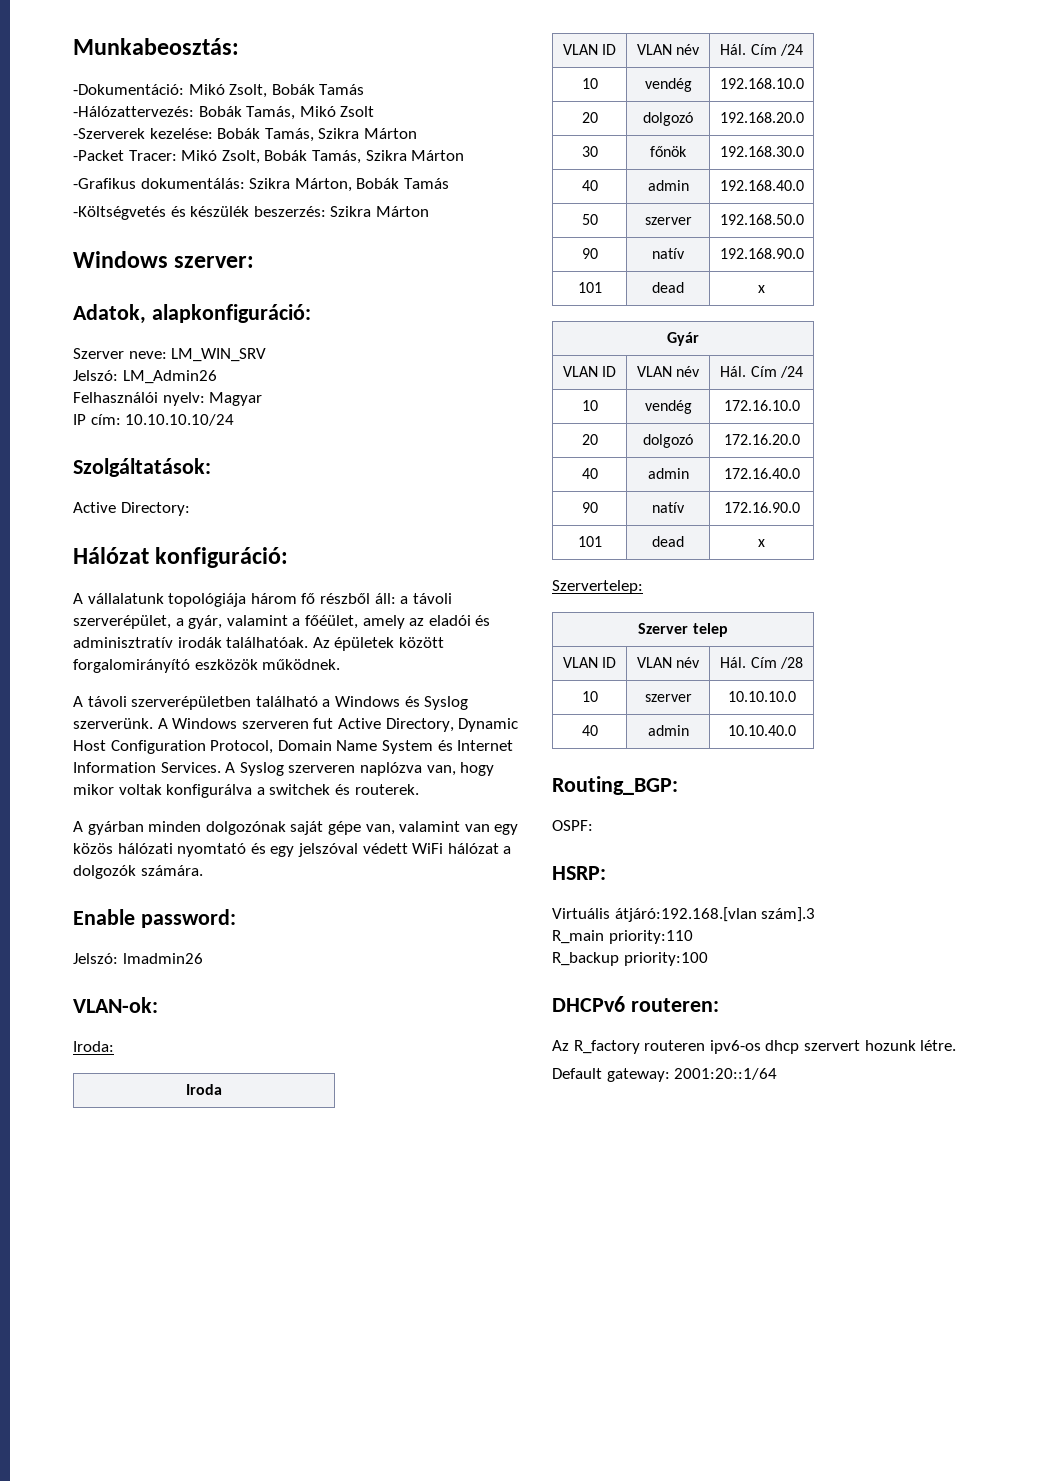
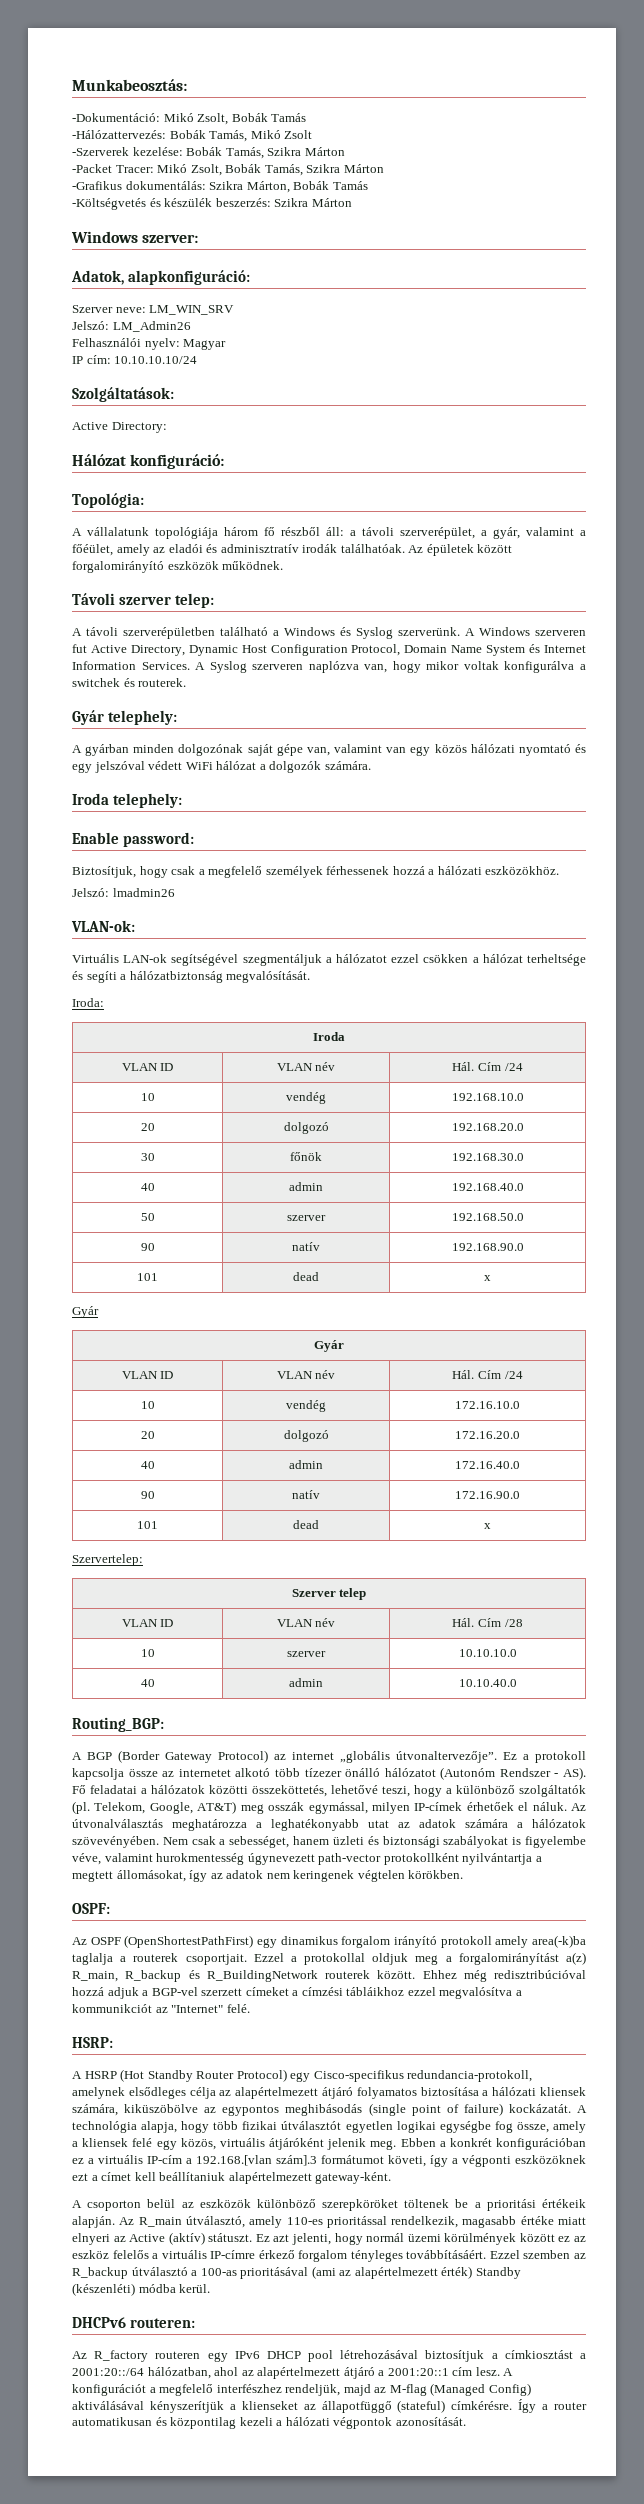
+ Topológia:
+ Távoli szerver telep:
+ Gyár telephely:
+ Iroda telephely:
+ Biztosítjuk, hogy csak a megfelelő személyek férhessenek hozzá a hálózati eszközökhöz.
  Jelszó: lmadmin26
  VLAN-ok:
+ Virtuális LAN-ok segítségével szegmentáljuk a hálózatot ezzel csökken a hálózat terheltsége és segíti a hálózatbiztonság megvalósítását.
  90 | natív | 192.168.90.0
  101 | dead | x
+ Gyár
+ A BGP (Border Gateway Protocol) az internet „globális útvonaltervezője”. Ez a protokoll kapcsolja össze az internetet alkotó több tízezer önálló hálózatot (Autonóm Rendszer - AS). Fő feladatai a hálózatok közötti összeköttetés, lehetővé teszi, hogy a különböző szolgáltatók (pl. Telekom, Google, AT&T) meg osszák egymással, milyen IP-címek érhetőek el náluk. Az útvonalválasztás meghatározza a leghatékonyabb utat az adatok számára a hálózatok szövevényében. Nem csak a sebességet, hanem üzleti és biztonsági szabályokat is figyelembe véve, valamint hurokmentesség úgynevezett path-vector protokollként nyilvántartja a megtett állomásokat, így az adatok nem keringenek végtelen körökben.
  OSPF:
+ Az OSPF (OpenShortestPathFirst) egy dinamikus forgalom irányító protokoll amely area(-k)ba taglalja a routerek csoportjait. Ezzel a protokollal oldjuk meg a forgalomirányítást a(z) R_main, R_backup és R_BuildingNetwork routerek között. Ehhez még redisztribúcióval hozzá adjuk a BGP-vel szerzett címeket a címzési tábláikhoz ezzel megvalósítva a kommunikciót az "Internet" felé.
  HSRP:
- Virtuális átjáró:192.168.[vlan szám].3
- R_main priority:110
- R_backup priority:100
+ A HSRP (Hot Standby Router Protocol) egy Cisco-specifikus redundancia-protokoll, amelynek elsődleges célja az alapértelmezett átjáró folyamatos biztosítása a hálózati kliensek számára, kiküszöbölve az egypontos meghibásodás (single point of failure) kockázatát. A technológia alapja, hogy több fizikai útválasztót egyetlen logikai egységbe fog össze, amely a kliensek felé egy közös, virtuális átjáróként jelenik meg. Ebben a konkrét konfigurációban ez a virtuális IP-cím a 192.168.[vlan szám].3 formátumot követi, így a végponti eszközöknek ezt a címet kell beállítaniuk alapértelmezett gateway-ként.
+ A csoporton belül az eszközök különböző szerepköröket töltenek be a prioritási értékeik alapján. Az R_main útválasztó, amely 110-es prioritással rendelkezik, magasabb értéke miatt elnyeri az Active (aktív) státuszt. Ez azt jelenti, hogy normál üzemi körülmények között ez az eszköz felelős a virtuális IP-címre érkező forgalom tényleges továbbításáért. Ezzel szemben az R_backup útválasztó a 100-as prioritásával (ami az alapértelmezett érték) Standby (készenléti) módba kerül.
- Az R_factory routeren ipv6-os dhcp szervert hozunk létre.
- Default gateway: 2001:20::1/64
+ Az R_factory routeren egy IPv6 DHCP pool létrehozásával biztosítjuk a címkiosztást a 2001:20::/64 hálózatban, ahol az alapértelmezett átjáró a 2001:20::1 cím lesz. A konfigurációt a megfelelő interfészhez rendeljük, majd az M-flag (Managed Config) aktiválásával kényszerítjük a klienseket az állapotfüggő (stateful) címkérésre. Így a router automatikusan és központilag kezeli a hálózati végpontok azonosítását.

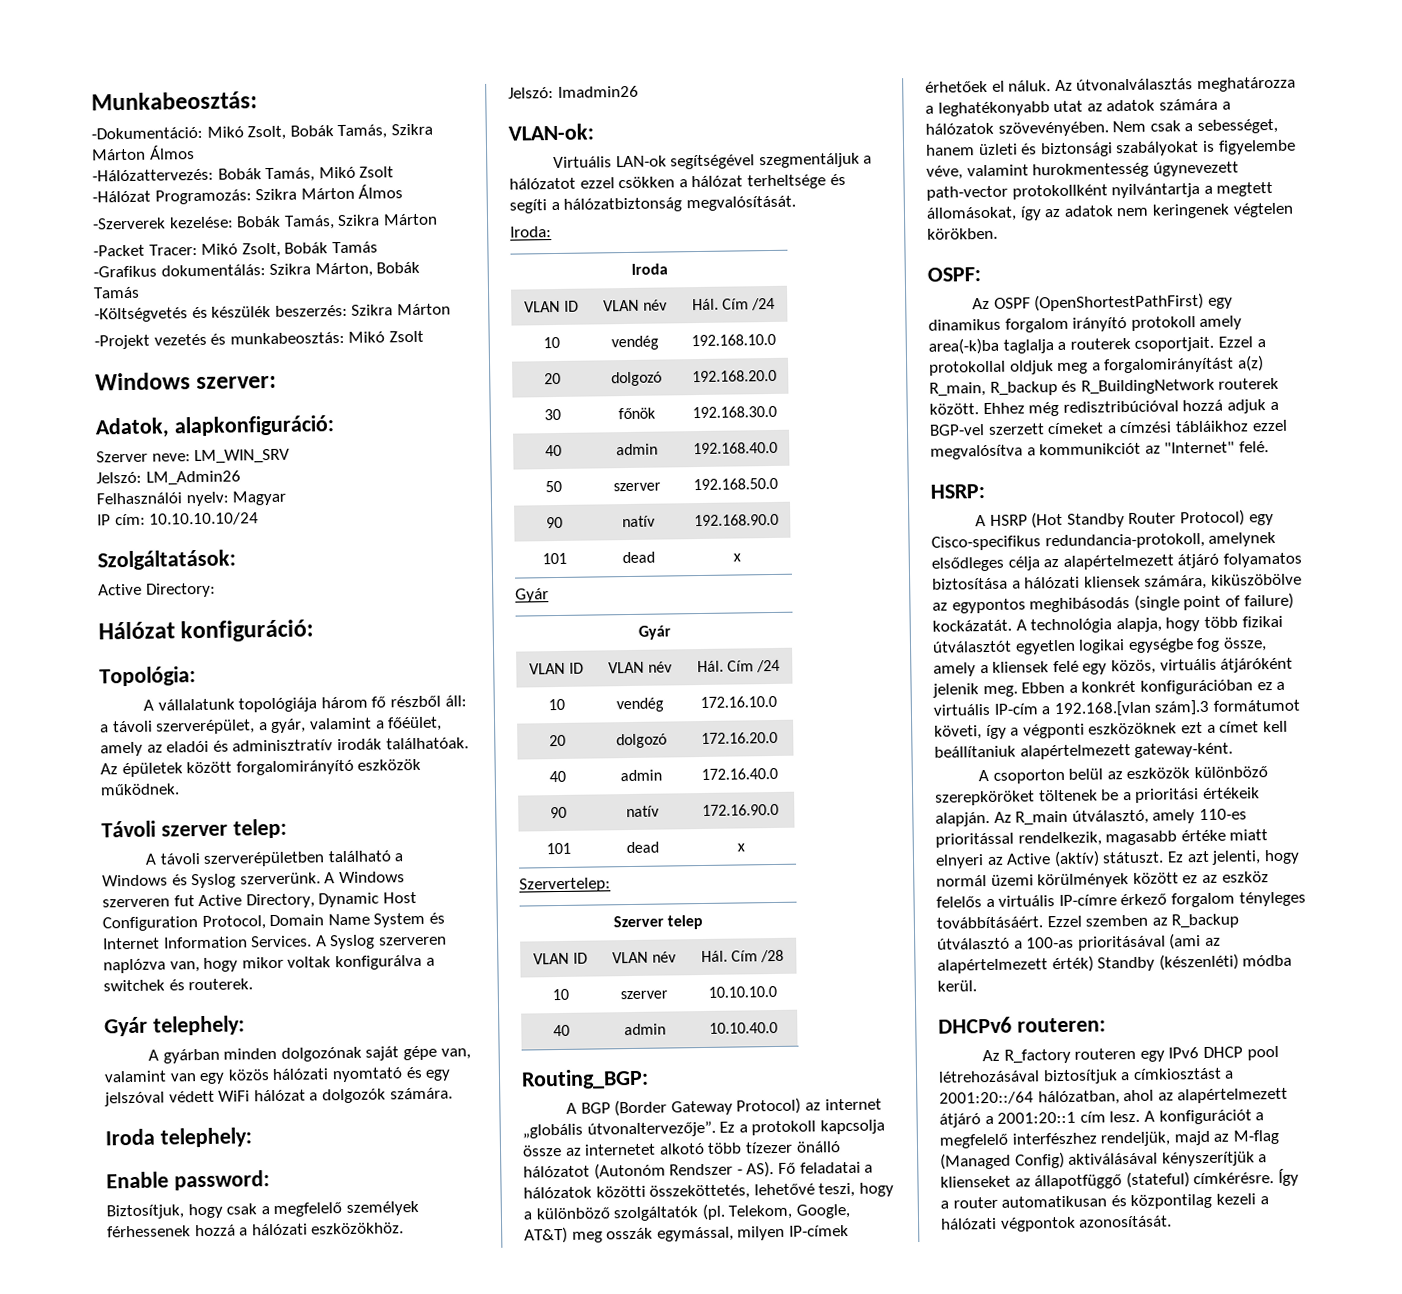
- -Dokumentáció: Mikó Zsolt, Bobák Tamás
+ -Dokumentáció: Mikó Zsolt, Bobák Tamás, Szikra Márton Álmos
+ -Hálózat Programozás: Szikra Márton Álmos
- -Packet Tracer: Mikó Zsolt, Bobák Tamás, Szikra Márton
+ -Packet Tracer: Mikó Zsolt, Bobák Tamás
+ -Projekt vezetés és munkabeosztás: Mikó Zsolt

